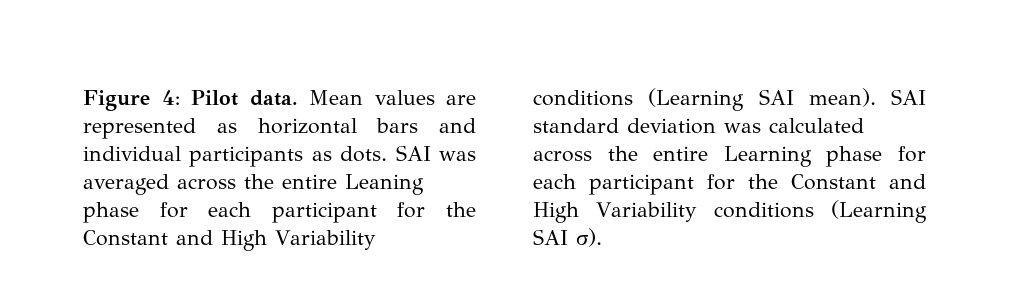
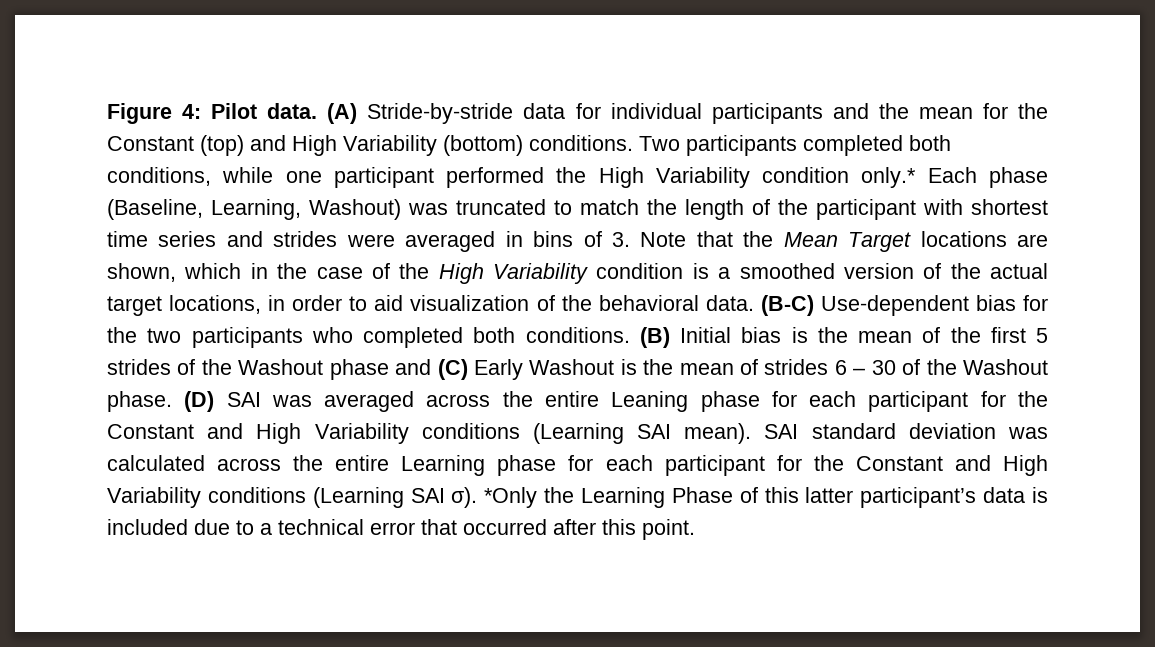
- Mean values are represented as horizontal bars and individual participants as dots. SAI was averaged across the entire Leaning phase for each participant for the Constant and High Variability conditions (Learning SAI mean).
+ (A) Stride-by-stride data for individual participants and the mean for the Constant (top) and High Variability (bottom) conditions. Two participants completed both conditions, while one participant performed the High Variability condition only.* Each phase (Baseline, Learning, Washout) was truncated to match the length of the participant with shortest time series and strides were averaged in bins of 3. Note that the Mean Target locations are shown, which in the case of the High Variability condition is a smoothed version of the actual target locations, in order to aid visualization of the behavioral data. (B-C) Use-dependent bias for the two participants who completed both conditions. (B) Initial bias is the mean of the first 5 strides of the Washout phase and (C) Early Washout is the mean of strides 6 – 30 of the Washout phase. (D) SAI was averaged across the entire Leaning phase for each participant for the Constant and High Variability conditions (Learning SAI mean).
+ *Only the Learning Phase of this latter participant’s data is included due to a technical error that occurred after this point.

